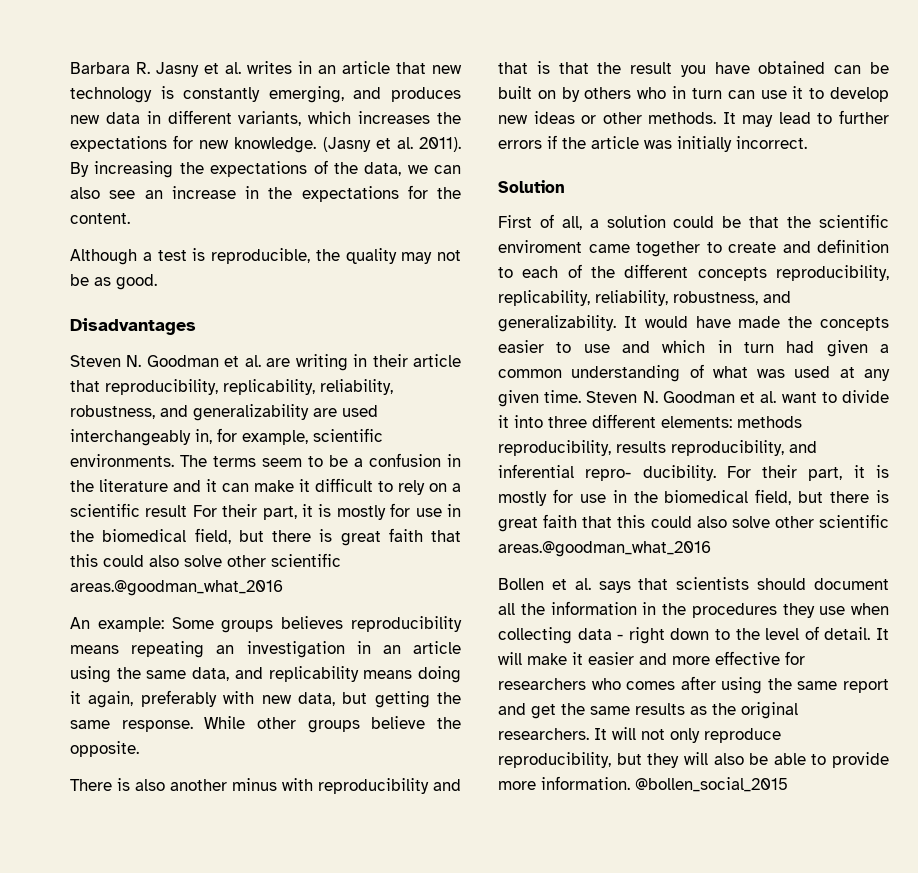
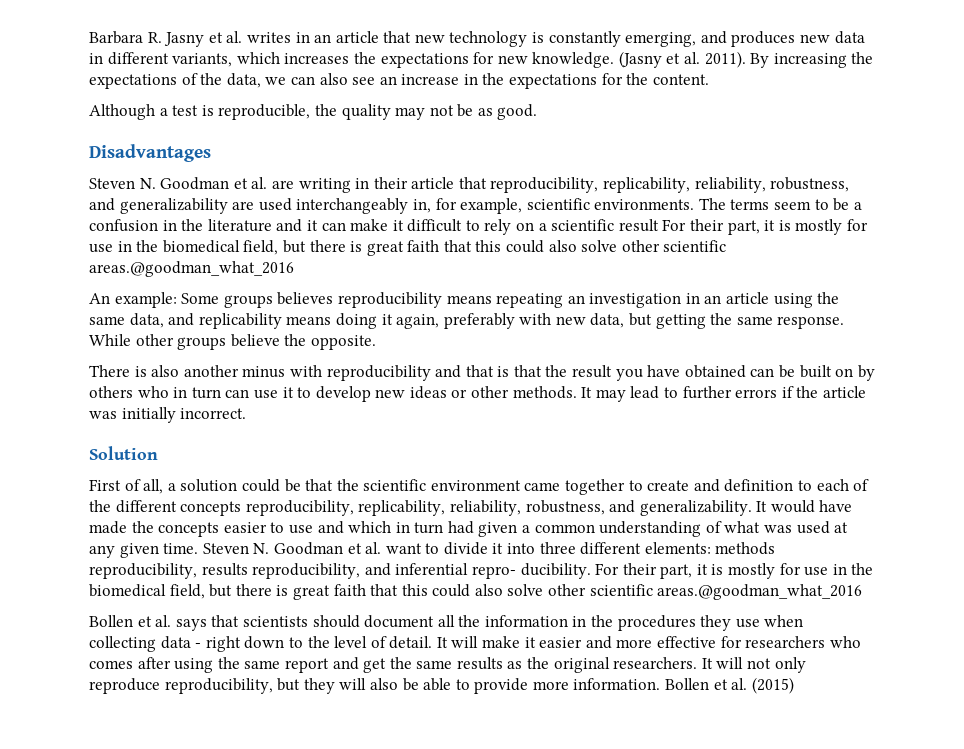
- First of all, a solution could be that the scientific enviroment came together to create and definition to each of the different concepts reproducibility, replicability, reliability, robustness, and generalizability.
+ First of all, a solution could be that the scientific environment came together to create and definition to each of the different concepts reproducibility, replicability, reliability, robustness, and generalizability.
- @bollen_social_2015
+ Bollen et al. (2015)

